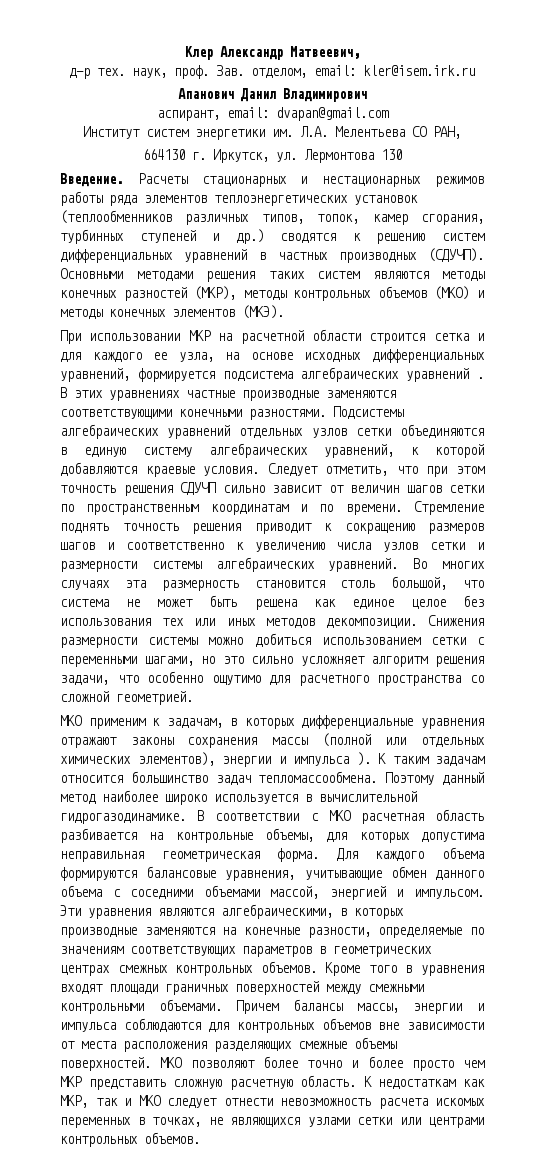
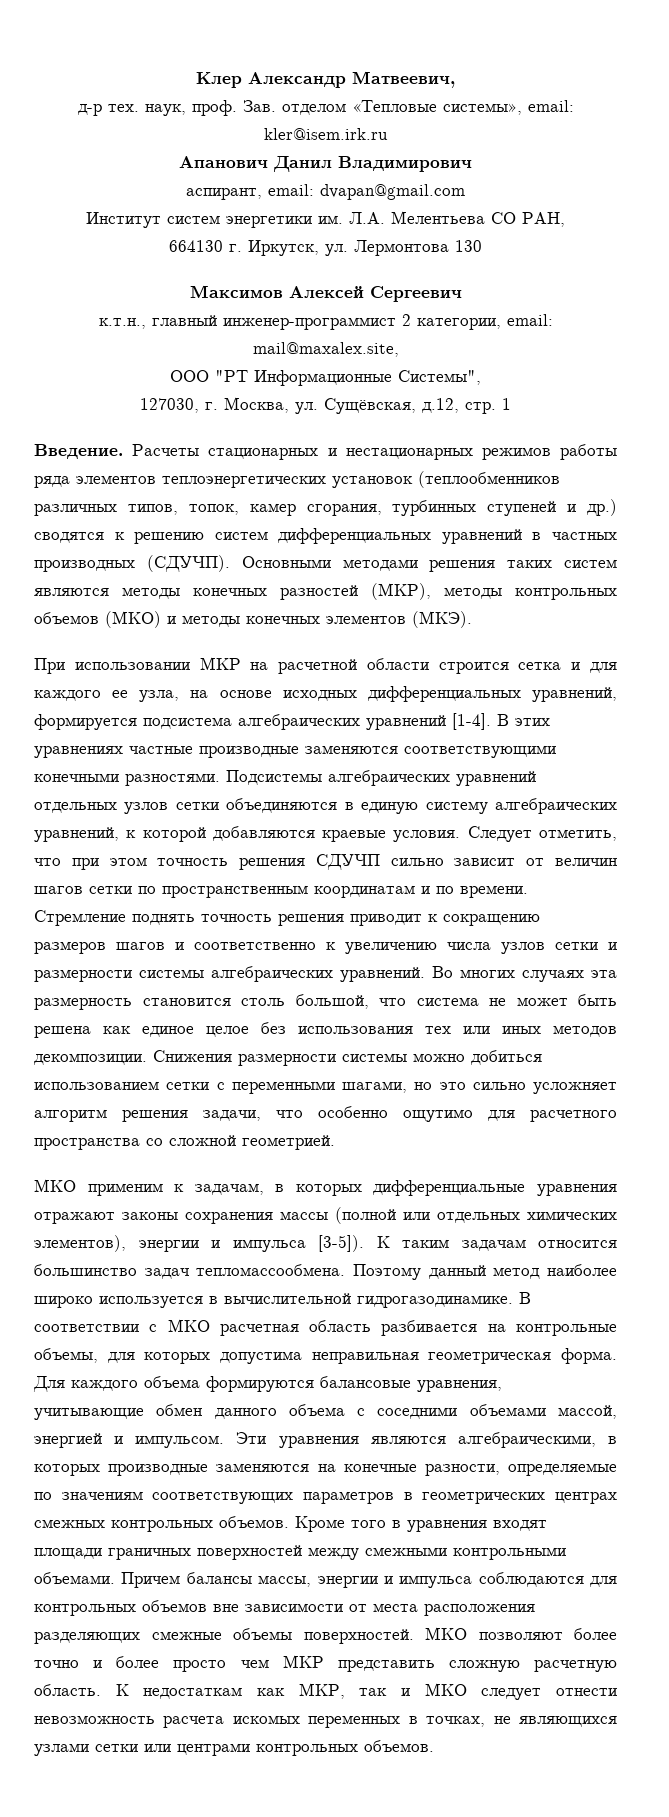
- Зав. отделом, email: kler@isem.irk.ru
+ Зав. отделом «Тепловые системы», email: kler@isem.irk.ru
+ Максимов Алексей Сергеевич
+ к.т.н., главный инженер-программист 2 категории, email: mail@maxalex.site,
+ ООО "РТ Информационные Системы",
+ 127030, г. Москва, ул. Сущёвская, д.12, стр. 1
- При использовании МКР на расчетной области строится сетка и для каждого ее узла, на основе исходных дифференциальных уравнений, формируется подсистема алгебраических уравнений .
+ При использовании МКР на расчетной области строится сетка и для каждого ее узла, на основе исходных дифференциальных уравнений, формируется подсистема алгебраических уравнений [1-4].
- МКО применим к задачам, в которых дифференциальные уравнения отражают законы сохранения массы (полной или отдельных химических элементов), энергии и импульса ).
+ МКО применим к задачам, в которых дифференциальные уравнения отражают законы сохранения массы (полной или отдельных химических элементов), энергии и импульса [3-5]).

